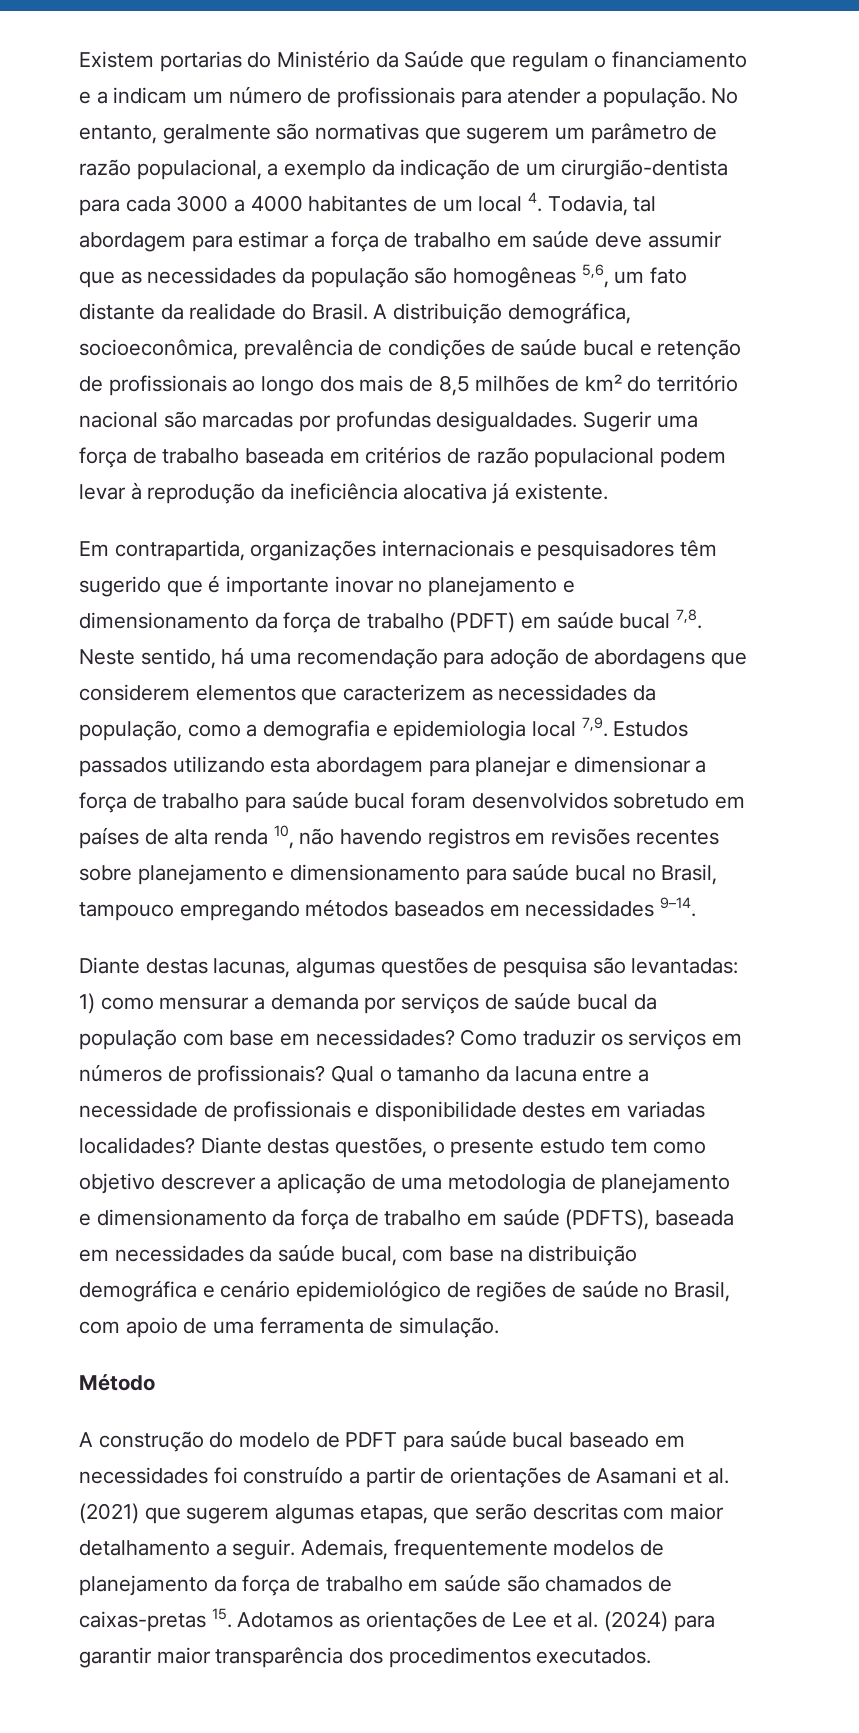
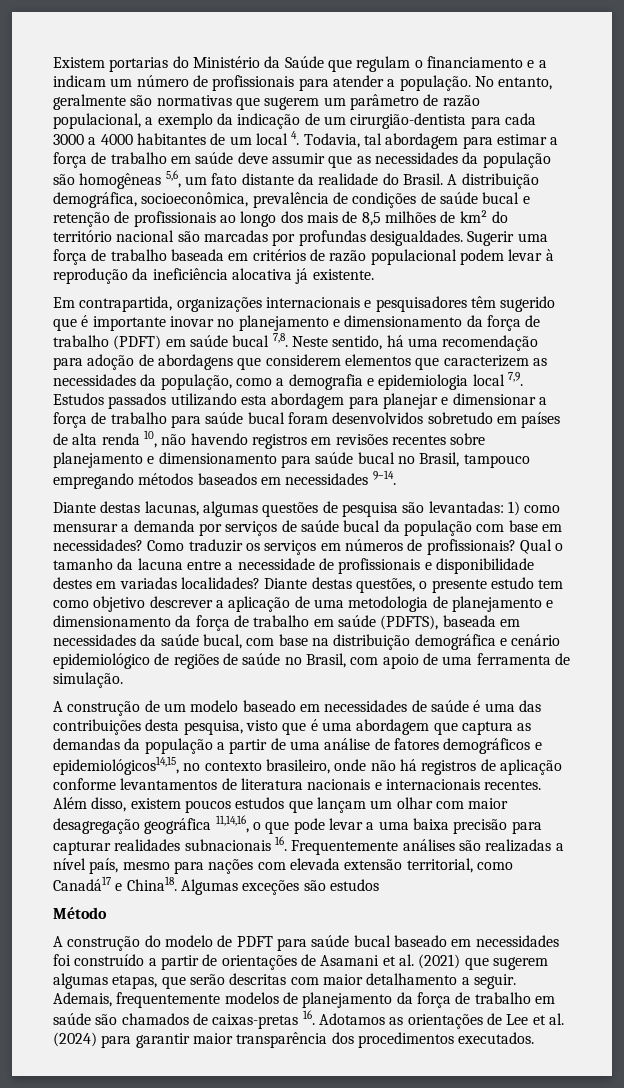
+ A construção de um modelo baseado em necessidades de saúde é uma das contribuições desta pesquisa, visto que é uma abordagem que captura as demandas da população a partir de uma análise de fatores demográficos e epidemiológicos14,15, no contexto brasileiro, onde não há registros de aplicação conforme levantamentos de literatura nacionais e internacionais recentes. Além disso, existem poucos estudos que lançam um olhar com maior desagregação geográfica 11,14,16, o que pode levar a uma baixa precisão para capturar realidades subnacionais 16. Frequentemente análises são realizadas a nível país, mesmo para nações com elevada extensão territorial, como Canadá17 e China18. Algumas exceções são estudos
- Ademais, frequentemente modelos de planejamento da força de trabalho em saúde são chamados de caixas-pretas 15. Adotamos as orientações de Lee et al. (2024) para garantir maior transparência dos procedimentos executados.
+ Ademais, frequentemente modelos de planejamento da força de trabalho em saúde são chamados de caixas-pretas 16. Adotamos as orientações de Lee et al. (2024) para garantir maior transparência dos procedimentos executados.

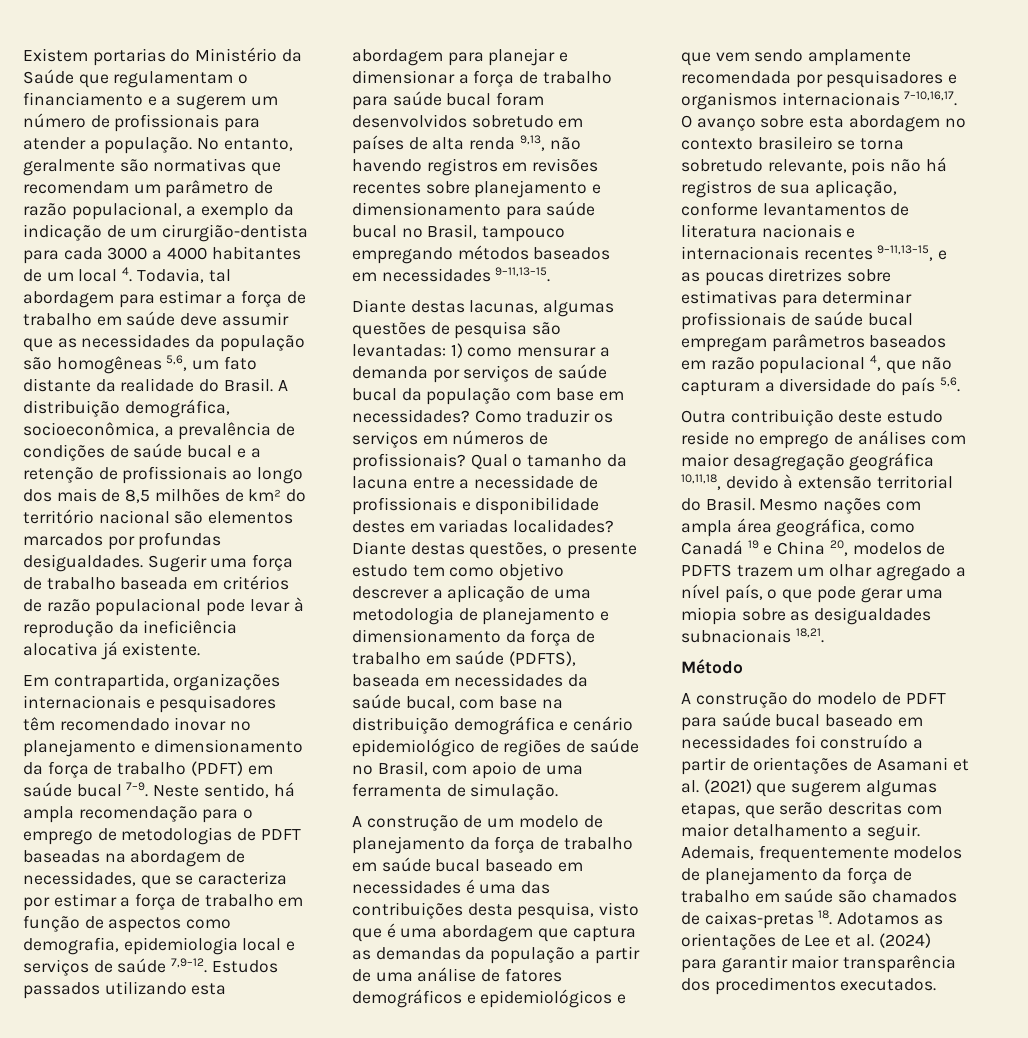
- Existem portarias do Ministério da Saúde que regulam o financiamento e a indicam um número de profissionais para atender a população.
+ Existem portarias do Ministério da Saúde que regulamentam o financiamento e a sugerem um número de profissionais para atender a população.
- No entanto, geralmente são normativas que sugerem um parâmetro de razão populacional, a exemplo da indicação de um cirurgião-dentista para cada 3000 a 4000 habitantes de um local 4. Todavia, tal abordagem para estimar a força de trabalho em saúde deve assumir que as necessidades da população são homogêneas 5,6, um fato distante da realidade do Brasil.
+ No entanto, geralmente são normativas que recomendam um parâmetro de razão populacional, a exemplo da indicação de um cirurgião-dentista para cada 3000 a 4000 habitantes de um local 4. Todavia, tal abordagem para estimar a força de trabalho em saúde deve assumir que as necessidades da população são homogêneas 5,6, um fato distante da realidade do Brasil.
- A distribuição demográfica, socioeconômica, prevalência de condições de saúde bucal e retenção de profissionais ao longo dos mais de 8,5 milhões de km² do território nacional são marcadas por profundas desigualdades.
+ A distribuição demográfica, socioeconômica, a prevalência de condições de saúde bucal e a retenção de profissionais ao longo dos mais de 8,5 milhões de km² do território nacional são elementos marcados por profundas desigualdades.
- Sugerir uma força de trabalho baseada em critérios de razão populacional podem levar à reprodução da ineficiência alocativa já existente.
+ Sugerir uma força de trabalho baseada em critérios de razão populacional pode levar à reprodução da ineficiência alocativa já existente.
- Em contrapartida, organizações internacionais e pesquisadores têm sugerido que é importante inovar no planejamento e dimensionamento da força de trabalho (PDFT) em saúde bucal 7,8.
+ Em contrapartida, organizações internacionais e pesquisadores têm recomendado inovar no planejamento e dimensionamento da força de trabalho (PDFT) em saúde bucal 7–9.
- Neste sentido, há uma recomendação para adoção de abordagens que considerem elementos que caracterizem as necessidades da população, como a demografia e epidemiologia local 7,9.
+ Neste sentido, há ampla recomendação para o emprego de metodologias de PDFT baseadas na abordagem de necessidades, que se caracteriza por estimar a força de trabalho em função de aspectos como demografia, epidemiologia local e serviços de saúde 7,9–12.
- Estudos passados utilizando esta abordagem para planejar e dimensionar a força de trabalho para saúde bucal foram desenvolvidos sobretudo em países de alta renda 10, não havendo registros em revisões recentes sobre planejamento e dimensionamento para saúde bucal no Brasil, tampouco empregando métodos baseados em necessidades 9–14.
+ Estudos passados utilizando esta abordagem para planejar e dimensionar a força de trabalho para saúde bucal foram desenvolvidos sobretudo em países de alta renda 9,13, não havendo registros em revisões recentes sobre planejamento e dimensionamento para saúde bucal no Brasil, tampouco empregando métodos baseados em necessidades 9–11,13–15.
- A construção de um modelo baseado em necessidades de saúde é uma das contribuições desta pesquisa, visto que é uma abordagem que captura as demandas da população a partir de uma análise de fatores demográficos e epidemiológicos14,15, no contexto brasileiro, onde não há registros de aplicação conforme levantamentos de literatura nacionais e internacionais recentes. Além disso, existem poucos estudos que lançam um olhar com maior desagregação geográfica 11,14,16, o que pode levar a uma baixa precisão para capturar realidades subnacionais 16. Frequentemente análises são realizadas a nível país, mesmo para nações com elevada extensão territorial, como Canadá17 e China18. Algumas exceções são estudos
+ A construção de um modelo de planejamento da força de trabalho em saúde bucal baseado em necessidades é uma das contribuições desta pesquisa, visto que é uma abordagem que captura as demandas da população a partir de uma análise de fatores demográficos e epidemiológicos e que vem sendo amplamente recomendada por pesquisadores e organismos internacionais 7–10,16,17. O avanço sobre esta abordagem no contexto brasileiro se torna sobretudo relevante, pois não há registros de sua aplicação, conforme levantamentos de literatura nacionais e internacionais recentes 9–11,13–15, e as poucas diretrizes sobre estimativas para determinar profissionais de saúde bucal empregam parâmetros baseados em razão populacional 4, que não capturam a diversidade do país 5,6.
+ Outra contribuição deste estudo reside no emprego de análises com maior desagregação geográfica 10,11,18, devido à extensão territorial do Brasil. Mesmo nações com ampla área geográfica, como Canadá 19 e China 20, modelos de PDFTS trazem um olhar agregado a nível país, o que pode gerar uma miopia sobre as desigualdades subnacionais 18,21.
- Ademais, frequentemente modelos de planejamento da força de trabalho em saúde são chamados de caixas-pretas 16. Adotamos as orientações de Lee et al. (2024) para garantir maior transparência dos procedimentos executados.
+ Ademais, frequentemente modelos de planejamento da força de trabalho em saúde são chamados de caixas-pretas 18. Adotamos as orientações de Lee et al. (2024) para garantir maior transparência dos procedimentos executados.

